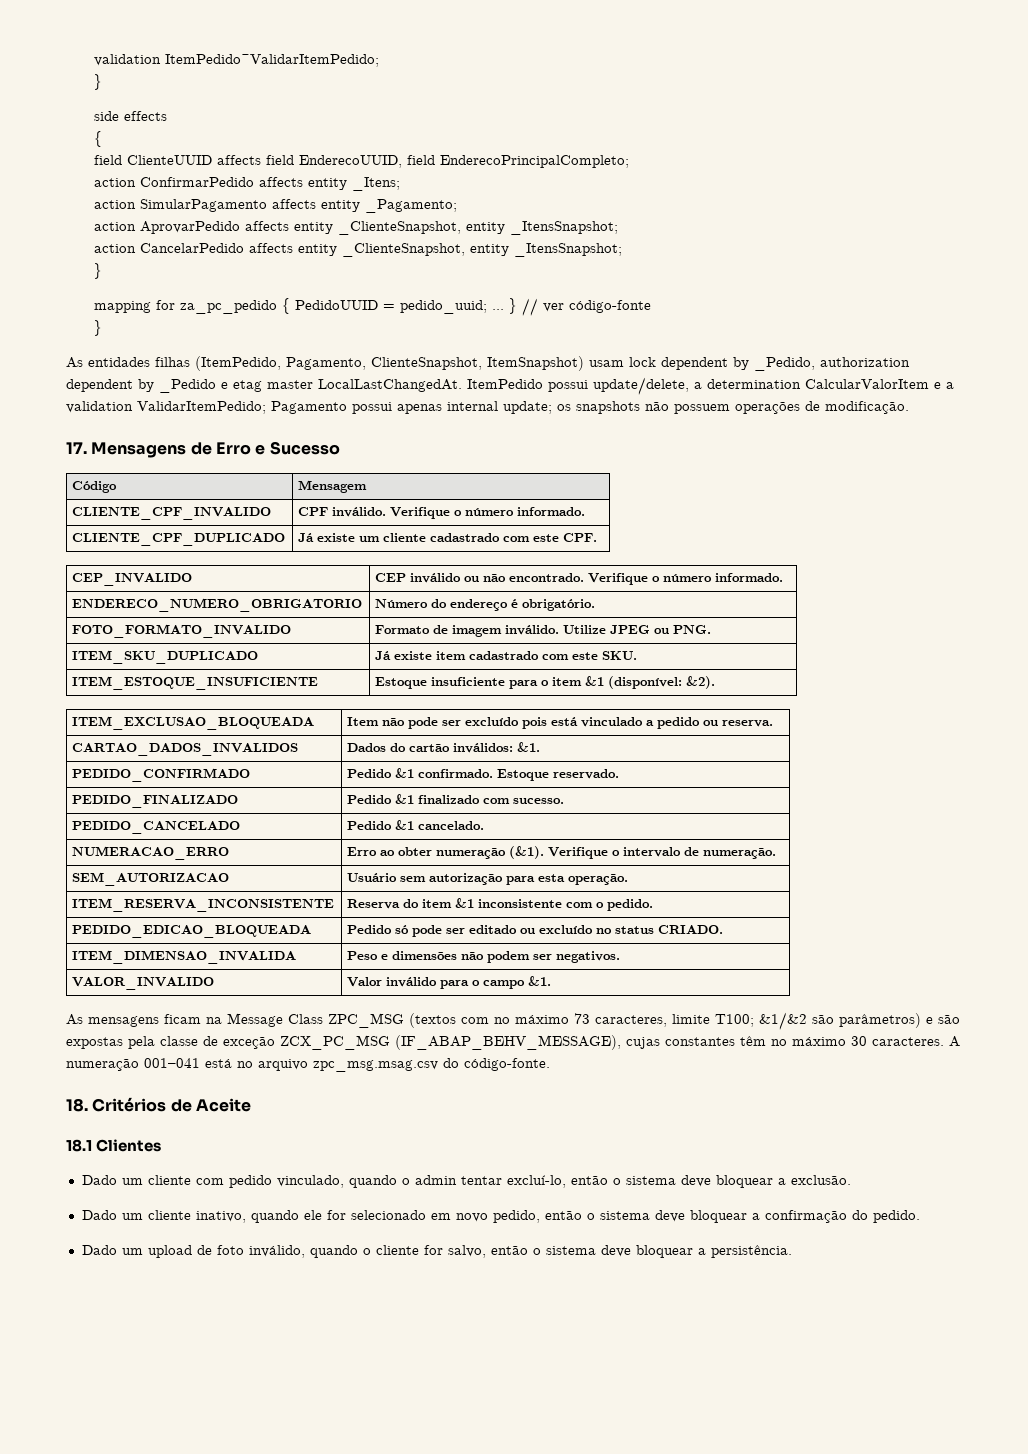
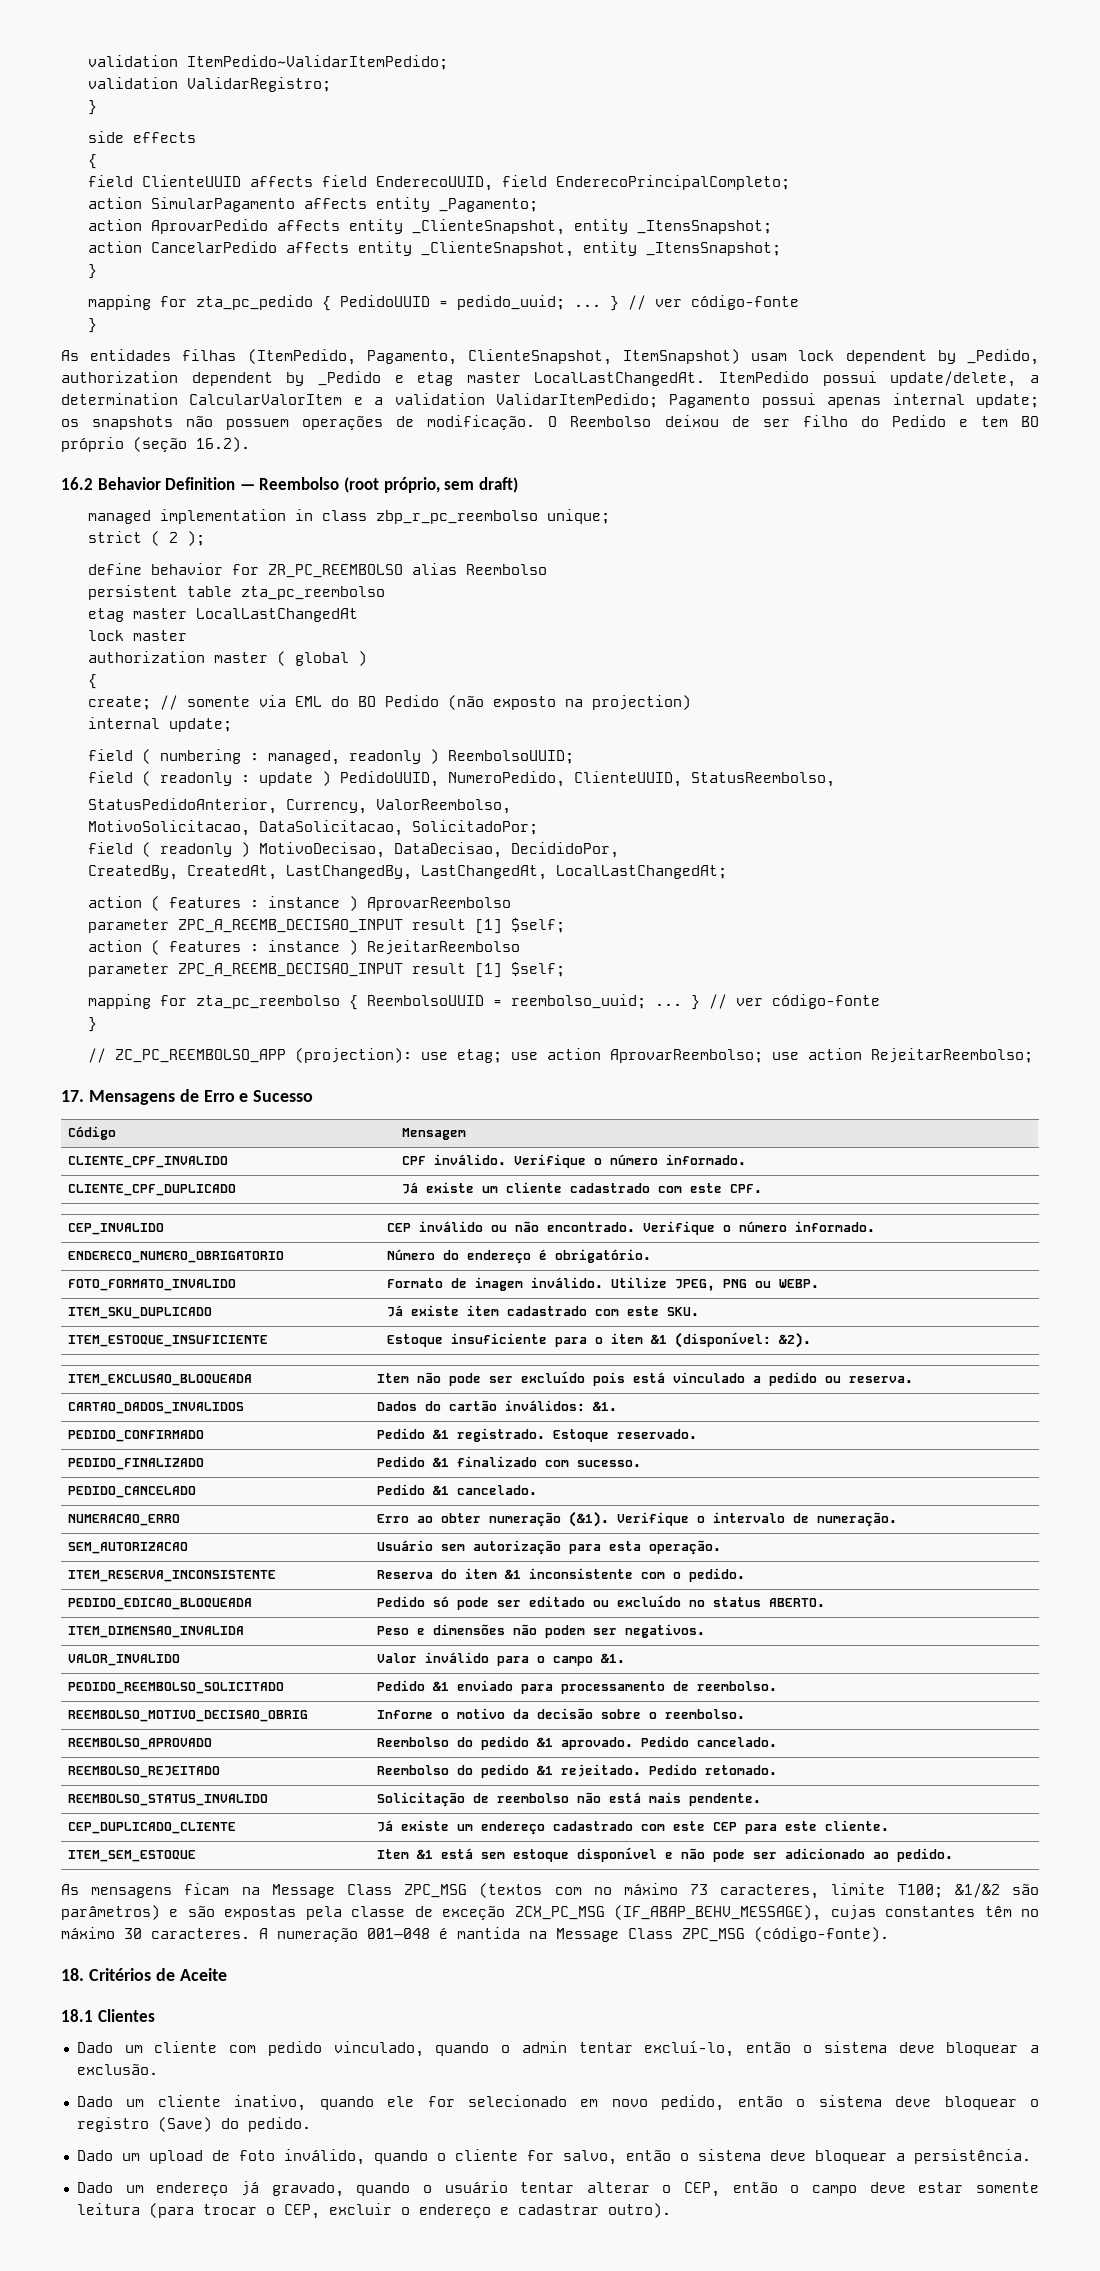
+ validation ValidarRegistro;
- action ConfirmarPedido affects entity _Itens;
- mapping for za_pc_pedido { PedidoUUID = pedido_uuid; ...
+ mapping for zta_pc_pedido { PedidoUUID = pedido_uuid; ...
+ O Reembolso deixou de ser filho do Pedido e tem BO próprio (seção 16.2).
+ 16.2 Behavior Definition — Reembolso (root próprio, sem draft)
+ managed implementation in class zbp_r_pc_reembolso unique;
+ strict ( 2 );
+ define behavior for ZR_PC_REEMBOLSO alias Reembolso
+ persistent table zta_pc_reembolso
+ etag master LocalLastChangedAt
+ lock master
+ authorization master ( global )
+ {
+ create; // somente via EML do BO Pedido (não exposto na projection)
+ internal update;
+ field ( numbering : managed, readonly ) ReembolsoUUID;
+ field ( readonly : update ) PedidoUUID, NumeroPedido, ClienteUUID, StatusReembolso,
+ StatusPedidoAnterior, Currency, ValorReembolso,
+ MotivoSolicitacao, DataSolicitacao, SolicitadoPor;
+ field ( readonly ) MotivoDecisao, DataDecisao, DecididoPor,
+ CreatedBy, CreatedAt, LastChangedBy, LastChangedAt, LocalLastChangedAt;
+ action ( features : instance ) AprovarReembolso
+ parameter ZPC_A_REEMB_DECISAO_INPUT result [1] $self;
+ action ( features : instance ) RejeitarReembolso
+ parameter ZPC_A_REEMB_DECISAO_INPUT result [1] $self;
+ mapping for zta_pc_reembolso { ReembolsoUUID = reembolso_uuid; ... } // ver código-fonte
+ }
+ // ZC_PC_REEMBOLSO_APP (projection): use etag; use action AprovarReembolso; use action RejeitarReembolso;
- FOTO_FORMATO_INVALIDO | Formato de imagem inválido. Utilize JPEG ou PNG.
+ FOTO_FORMATO_INVALIDO | Formato de imagem inválido. Utilize JPEG, PNG ou WEBP.
- PEDIDO_CONFIRMADO | Pedido &1 confirmado. Estoque reservado.
+ PEDIDO_CONFIRMADO | Pedido &1 registrado. Estoque reservado.
- PEDIDO_EDICAO_BLOQUEADA | Pedido só pode ser editado ou excluído no status CRIADO.
+ PEDIDO_EDICAO_BLOQUEADA | Pedido só pode ser editado ou excluído no status ABERTO.
+ PEDIDO_REEMBOLSO_SOLICITADO | Pedido &1 enviado para processamento de reembolso.
+ REEMBOLSO_MOTIVO_DECISAO_OBRIG | Informe o motivo da decisão sobre o reembolso.
+ REEMBOLSO_APROVADO | Reembolso do pedido &1 aprovado. Pedido cancelado.
+ REEMBOLSO_REJEITADO | Reembolso do pedido &1 rejeitado. Pedido retomado.
+ REEMBOLSO_STATUS_INVALIDO | Solicitação de reembolso não está mais pendente.
+ CEP_DUPLICADO_CLIENTE | Já existe um endereço cadastrado com este CEP para este cliente.
+ ITEM_SEM_ESTOQUE | Item &1 está sem estoque disponível e não pode ser adicionado ao pedido.
- A numeração 001–041 está no arquivo zpc_msg.msag.csv do código-fonte.
+ A numeração 001–048 é mantida na Message Class ZPC_MSG (código-fonte).
- Dado um cliente inativo, quando ele for selecionado em novo pedido, então o sistema deve bloquear a confirmação do pedido.
+ Dado um cliente inativo, quando ele for selecionado em novo pedido, então o sistema deve bloquear o registro (Save) do pedido.
+ Dado um endereço já gravado, quando o usuário tentar alterar o CEP, então o campo deve estar somente leitura (para trocar o CEP, excluir o endereço e cadastrar outro).

